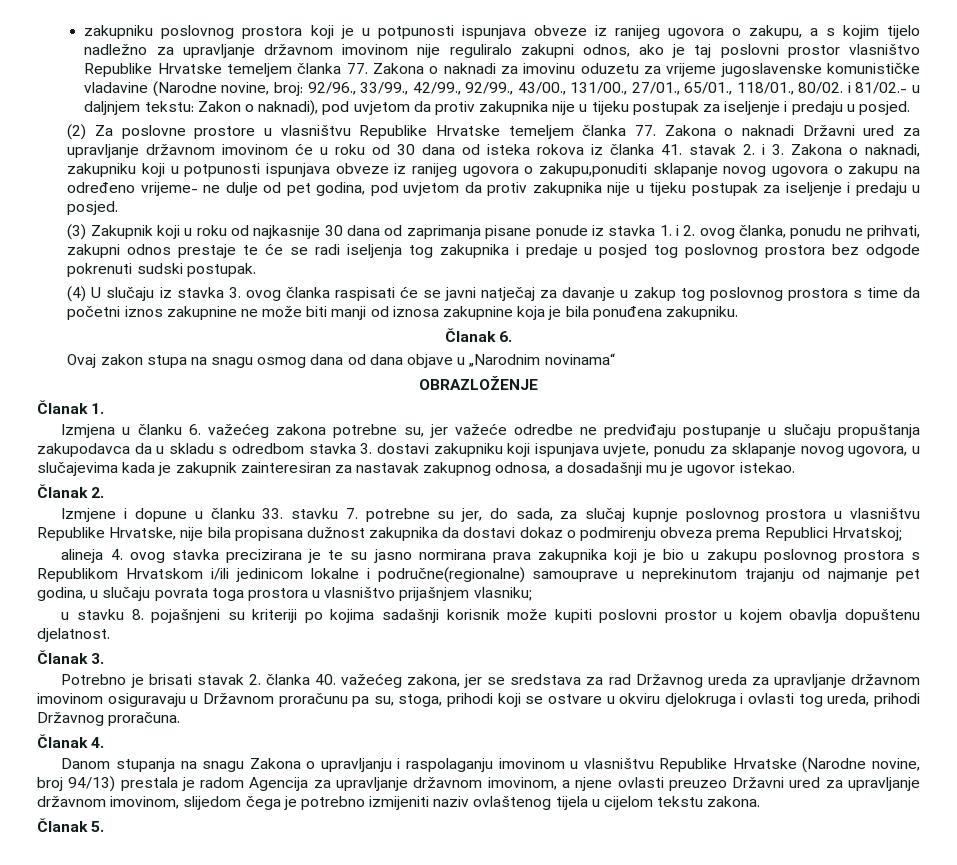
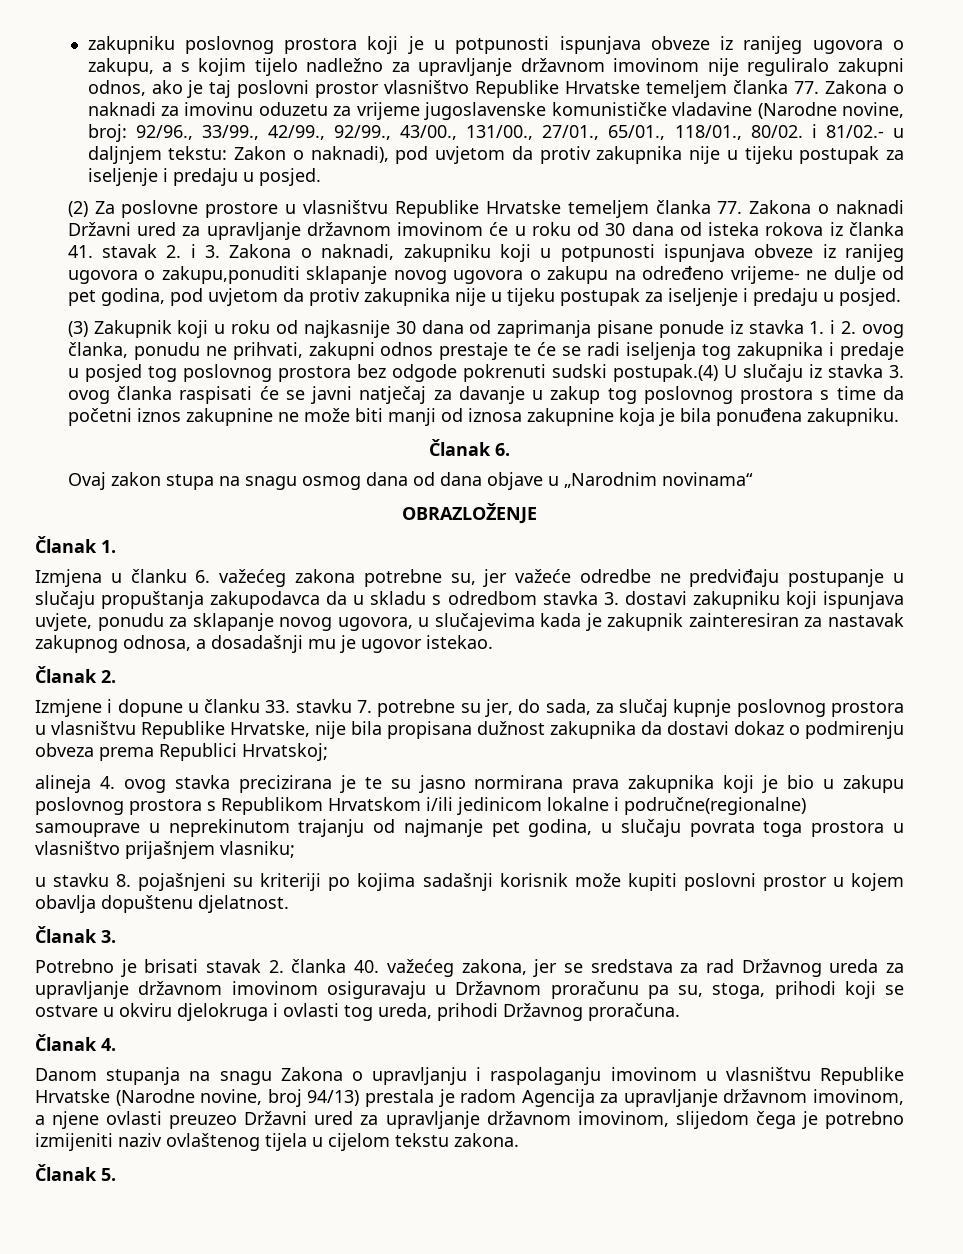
- (3) Zakupnik koji u roku od najkasnije 30 dana od zaprimanja pisane ponude iz stavka 1. i 2. ovog članka, ponudu ne prihvati, zakupni odnos prestaje te će se radi iseljenja tog zakupnika i predaje u posjed tog poslovnog prostora bez odgode pokrenuti sudski postupak.
- (4) U slučaju iz stavka 3. ovog članka raspisati će se javni natječaj za davanje u zakup tog poslovnog prostora s time da početni iznos zakupnine ne može biti manji od iznosa zakupnine koja je bila ponuđena zakupniku.
+ (3) Zakupnik koji u roku od najkasnije 30 dana od zaprimanja pisane ponude iz stavka 1. i 2. ovog članka, ponudu ne prihvati, zakupni odnos prestaje te će se radi iseljenja tog zakupnika i predaje u posjed tog poslovnog prostora bez odgode pokrenuti sudski postupak.(4) U slučaju iz stavka 3. ovog članka raspisati će se javni natječaj za davanje u zakup tog poslovnog prostora s time da početni iznos zakupnine ne može biti manji od iznosa zakupnine koja je bila ponuđena zakupniku.

